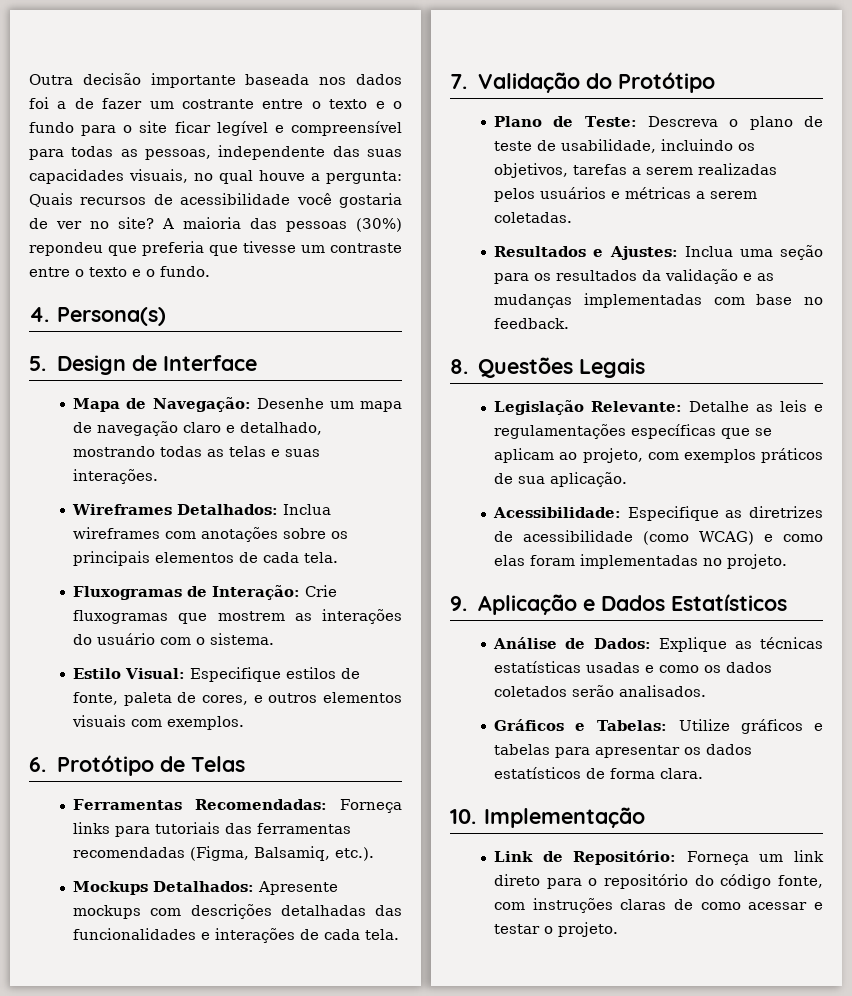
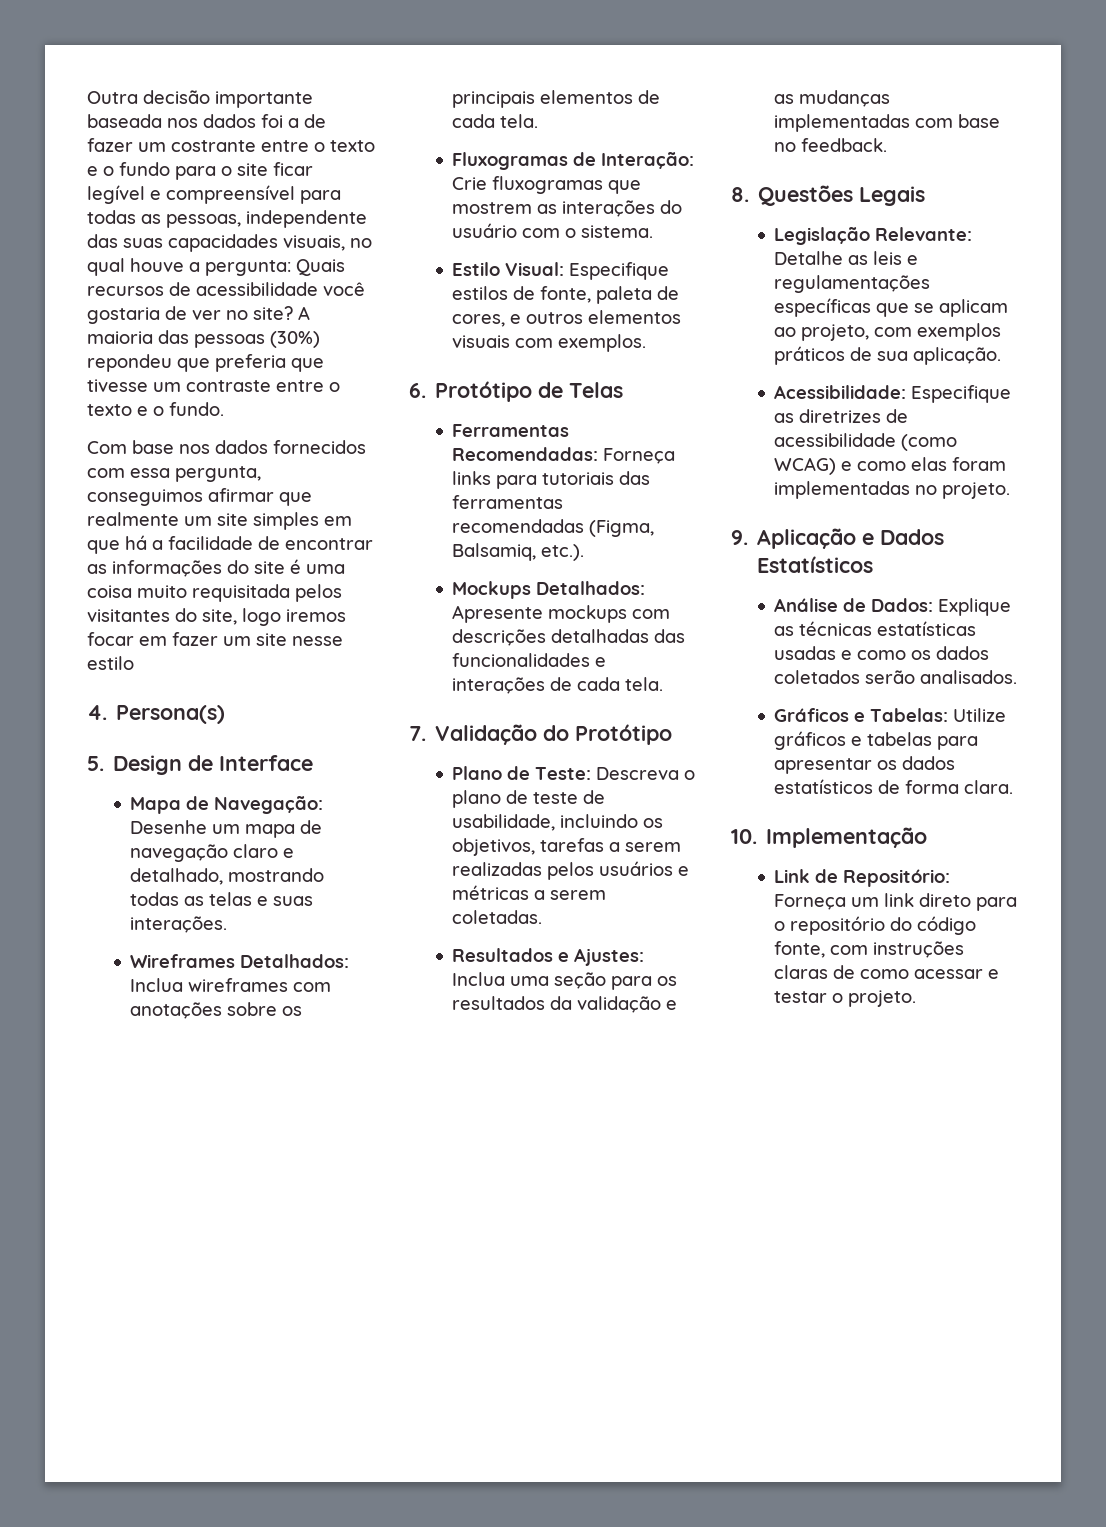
+ Com base nos dados fornecidos com essa pergunta, conseguimos afirmar que realmente um site simples em que há a facilidade de encontrar as informações do site é uma coisa muito requisitada pelos visitantes do site, logo iremos focar em fazer um site nesse estilo

